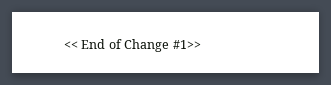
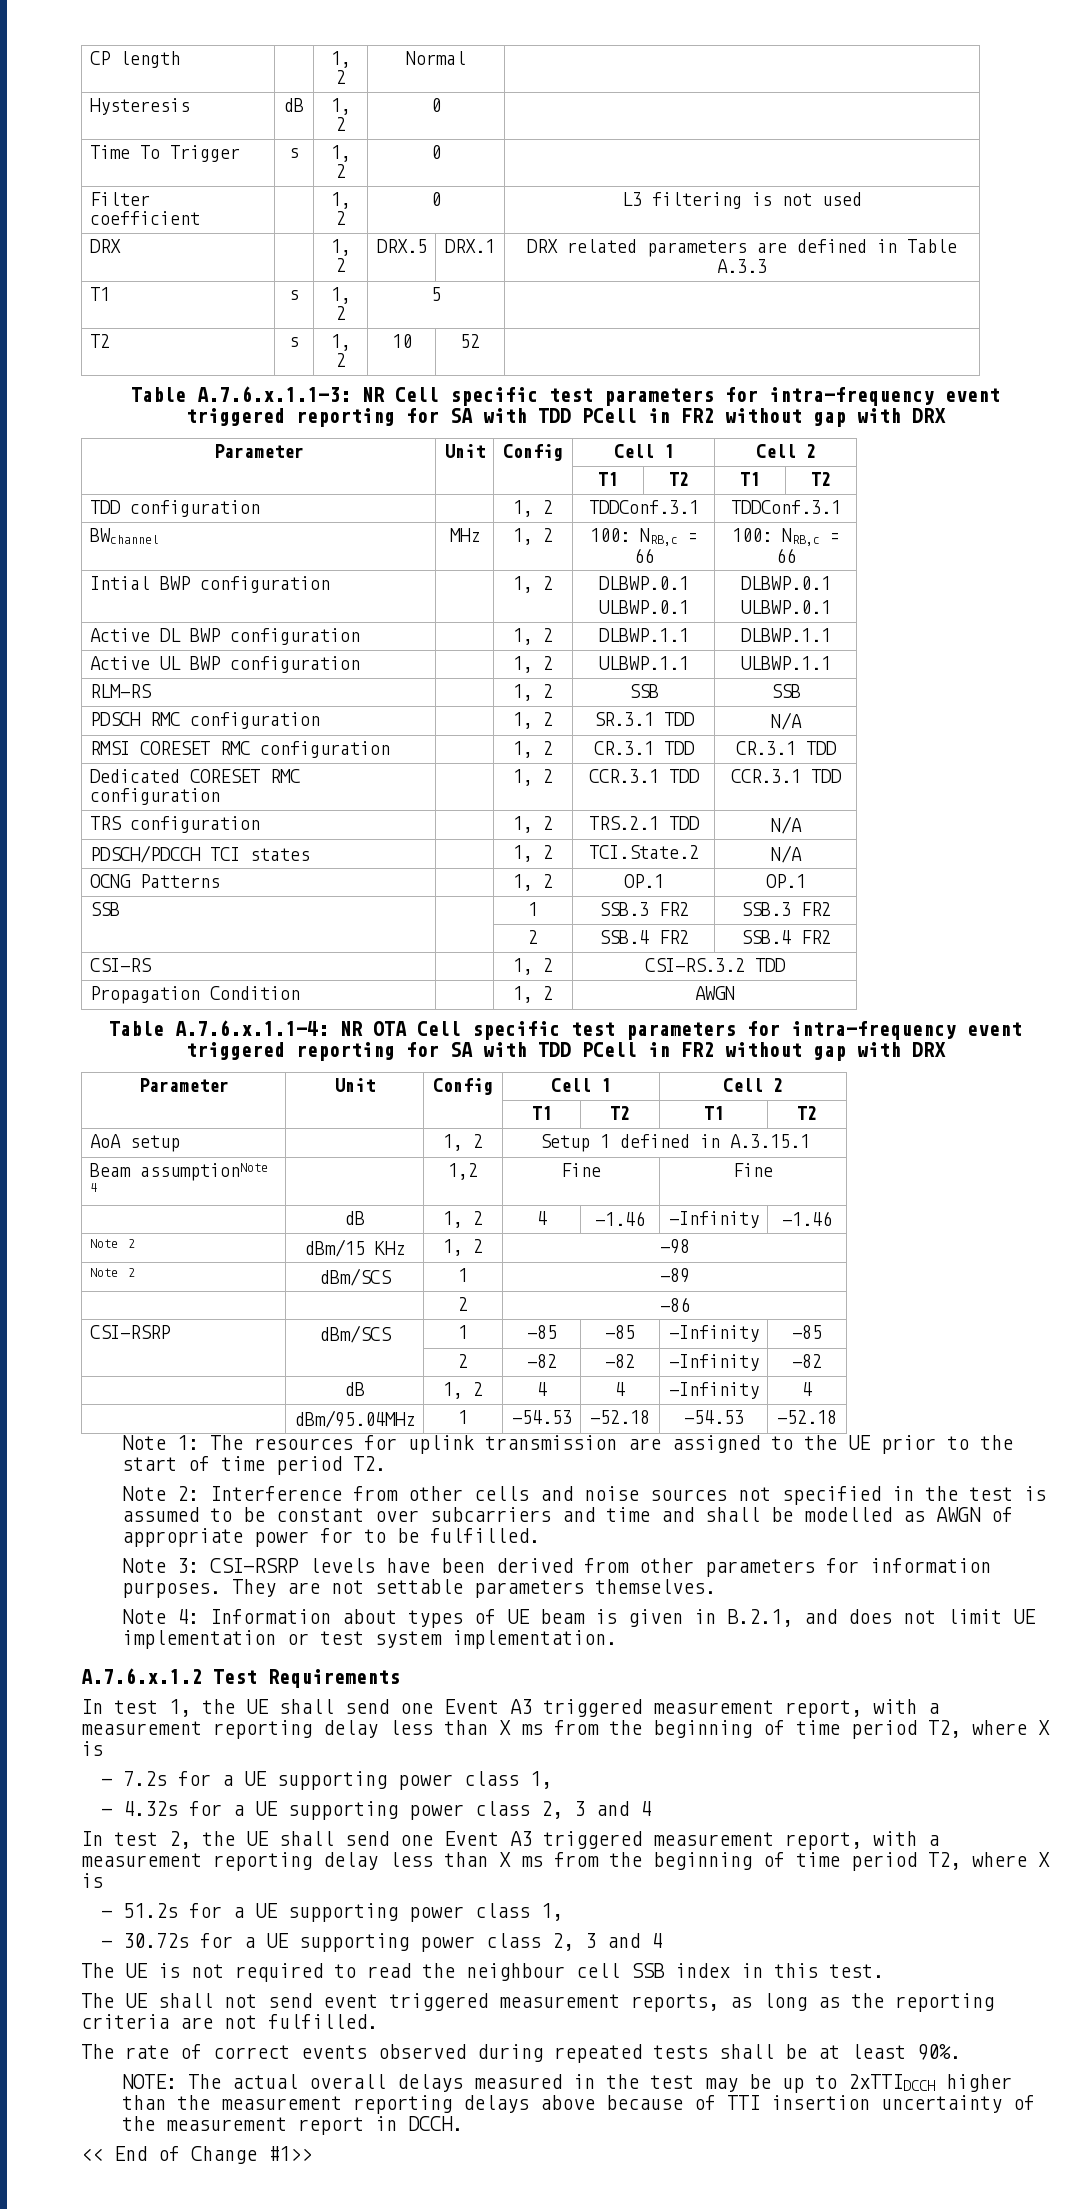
+ CP length | | 1, 2 | Normal |
+ Hysteresis | dB | 1, 2 | 0 |
+ Time To Trigger | s | 1, 2 | 0 |
+ Filter coefficient | | 1, 2 | 0 | L3 filtering is not used
+ DRX | | 1, 2 | DRX.5 | DRX.1 | DRX related parameters are defined in Table A.3.3
+ T1 | s | 1, 2 | 5 |
+ T2 | s | 1, 2 | 10 | 52 |
+ Table A.7.6.x.1.1-3: NR Cell specific test parameters for intra-frequency event triggered reporting for SA with TDD PCell in FR2 without gap with DRX
+ Parameter | Unit | Config | Cell 1 | Cell 2
+ | | | T1 | T2 | T1 | T2
+ TDD configuration | | 1, 2 | TDDConf.3.1 | TDDConf.3.1
+ BWchannel | MHz | 1, 2 | 100: NRB,c = 66 | 100: NRB,c = 66
+ Intial BWP configuration | | 1, 2 | DLBWP.0.1
+ ULBWP.0.1 | DLBWP.0.1
+ ULBWP.0.1
+ Active DL BWP configuration | | 1, 2 | DLBWP.1.1 | DLBWP.1.1
+ Active UL BWP configuration | | 1, 2 | ULBWP.1.1 | ULBWP.1.1
+ RLM-RS | | 1, 2 | SSB | SSB
+ PDSCH RMC configuration | | 1, 2 | SR.3.1 TDD | N/A
+ RMSI CORESET RMC configuration | | 1, 2 | CR.3.1 TDD | CR.3.1 TDD
+ Dedicated CORESET RMC configuration | | 1, 2 | CCR.3.1 TDD | CCR.3.1 TDD
+ TRS configuration | | 1, 2 | TRS.2.1 TDD | N/A
+ PDSCH/PDCCH TCI states | | 1, 2 | TCI.State.2 | N/A
+ OCNG Patterns | | 1, 2 | OP.1 | OP.1
+ SSB | | 1 | SSB.3 FR2 | SSB.3 FR2
+ | | 2 | SSB.4 FR2 | SSB.4 FR2
+ CSI-RS | | 1, 2 | CSI-RS.3.2 TDD
+ Propagation Condition | | 1, 2 | AWGN
+ Table A.7.6.x.1.1-4: NR OTA Cell specific test parameters for intra-frequency event triggered reporting for SA with TDD PCell in FR2 without gap with DRX
+ Parameter | Unit | Config | Cell 1 | Cell 2
+ | | | T1 | T2 | T1 | T2
+ AoA setup | | 1, 2 | Setup 1 defined in A.3.15.1
+ Beam assumptionNote 4 | | 1,2 | Fine | Fine
+ | dB | 1, 2 | 4 | -1.46 | -Infinity | -1.46
+ Note 2 | dBm/15 KHz | 1, 2 | -98
+ Note 2 | dBm/SCS | 1 | -89
+ | | 2 | -86
+ CSI-RSRP | dBm/SCS | 1 | -85 | -85 | -Infinity | -85
+ | | 2 | -82 | -82 | -Infinity | -82
+ | dB | 1, 2 | 4 | 4 | -Infinity | 4
+ | dBm/95.04MHz | 1 | -54.53 | -52.18 | -54.53 | -52.18
+ Note 1: The resources for uplink transmission are assigned to the UE prior to the start of time period T2.
+ Note 2: Interference from other cells and noise sources not specified in the test is assumed to be constant over subcarriers and time and shall be modelled as AWGN of appropriate power for to be fulfilled.
+ Note 3: CSI-RSRP levels have been derived from other parameters for information purposes. They are not settable parameters themselves.
+ Note 4: Information about types of UE beam is given in B.2.1, and does not limit UE implementation or test system implementation.
+ A.7.6.x.1.2 Test Requirements
+ In test 1, the UE shall send one Event A3 triggered measurement report, with a measurement reporting delay less than X ms from the beginning of time period T2, where X is
+ - 7.2s for a UE supporting power class 1,
+ - 4.32s for a UE supporting power class 2, 3 and 4
+ In test 2, the UE shall send one Event A3 triggered measurement report, with a measurement reporting delay less than X ms from the beginning of time period T2, where X is
+ - 51.2s for a UE supporting power class 1,
+ - 30.72s for a UE supporting power class 2, 3 and 4
+ The UE is not required to read the neighbour cell SSB index in this test.
+ The UE shall not send event triggered measurement reports, as long as the reporting criteria are not fulfilled.
+ The rate of correct events observed during repeated tests shall be at least 90%.
+ NOTE: The actual overall delays measured in the test may be up to 2xTTIDCCH higher than the measurement reporting delays above because of TTI insertion uncertainty of the measurement report in DCCH.

